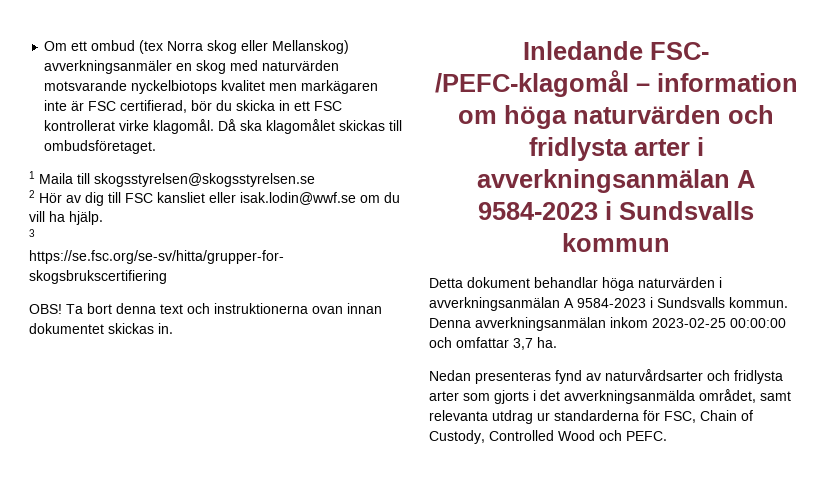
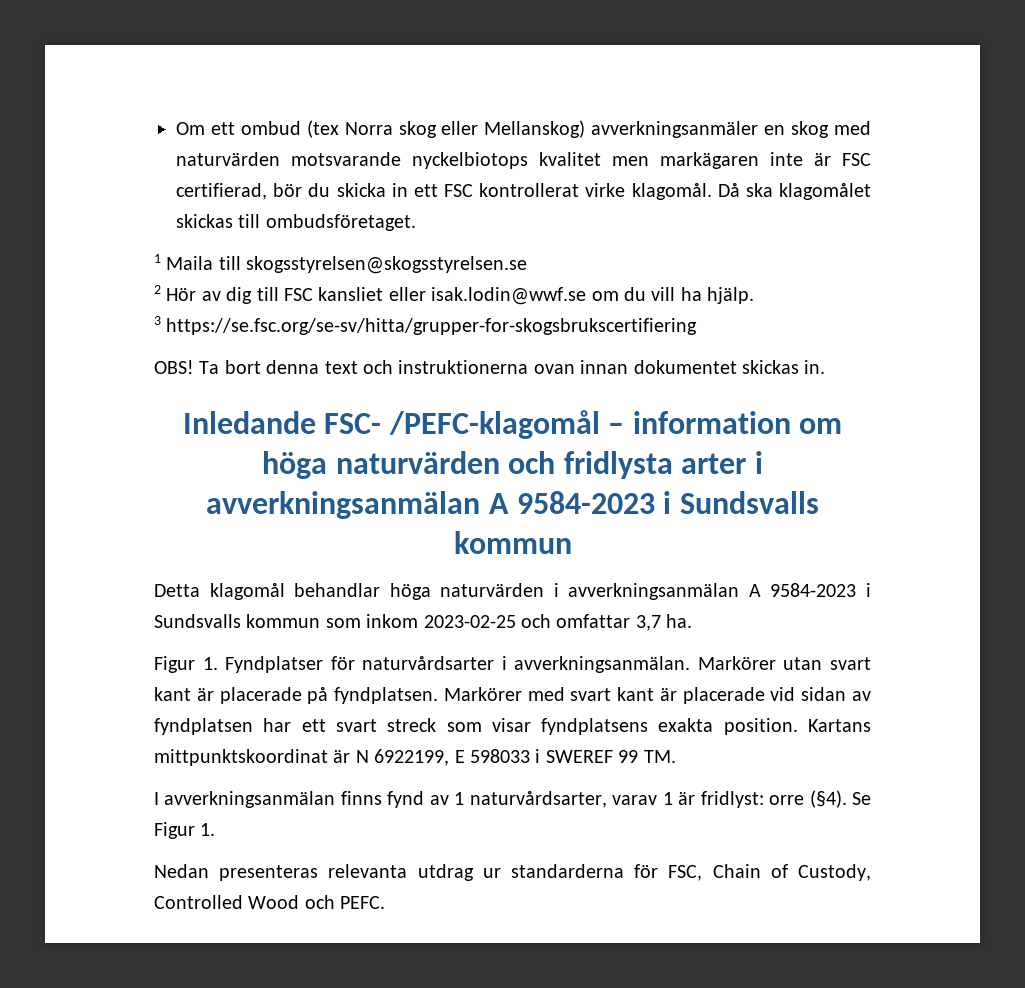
- Detta dokument behandlar höga naturvärden i avverkningsanmälan A 9584-2023 i Sundsvalls kommun. Denna avverkningsanmälan inkom 2023-02-25 00:00:00 och omfattar 3,7 ha.
+ Detta klagomål behandlar höga naturvärden i avverkningsanmälan A 9584-2023 i Sundsvalls kommun som inkom 2023-02-25 och omfattar 3,7 ha.
- Nedan presenteras fynd av naturvårdsarter och fridlysta arter som gjorts i det avverkningsanmälda området, samt relevanta utdrag ur standarderna för FSC, Chain of Custody, Controlled Wood och PEFC.
+ Figur 1. Fyndplatser för naturvårdsarter i avverkningsanmälan. Markörer utan svart kant är placerade på fyndplatsen. Markörer med svart kant är placerade vid sidan av fyndplatsen har ett svart streck som visar fyndplatsens exakta position. Kartans mittpunktskoordinat är N 6922199, E 598033 i SWEREF 99 TM.
+ I avverkningsanmälan finns fynd av 1 naturvårdsarter, varav 1 är fridlyst: orre (§4). Se Figur 1.
+ Nedan presenteras relevanta utdrag ur standarderna för FSC, Chain of Custody, Controlled Wood och PEFC.

